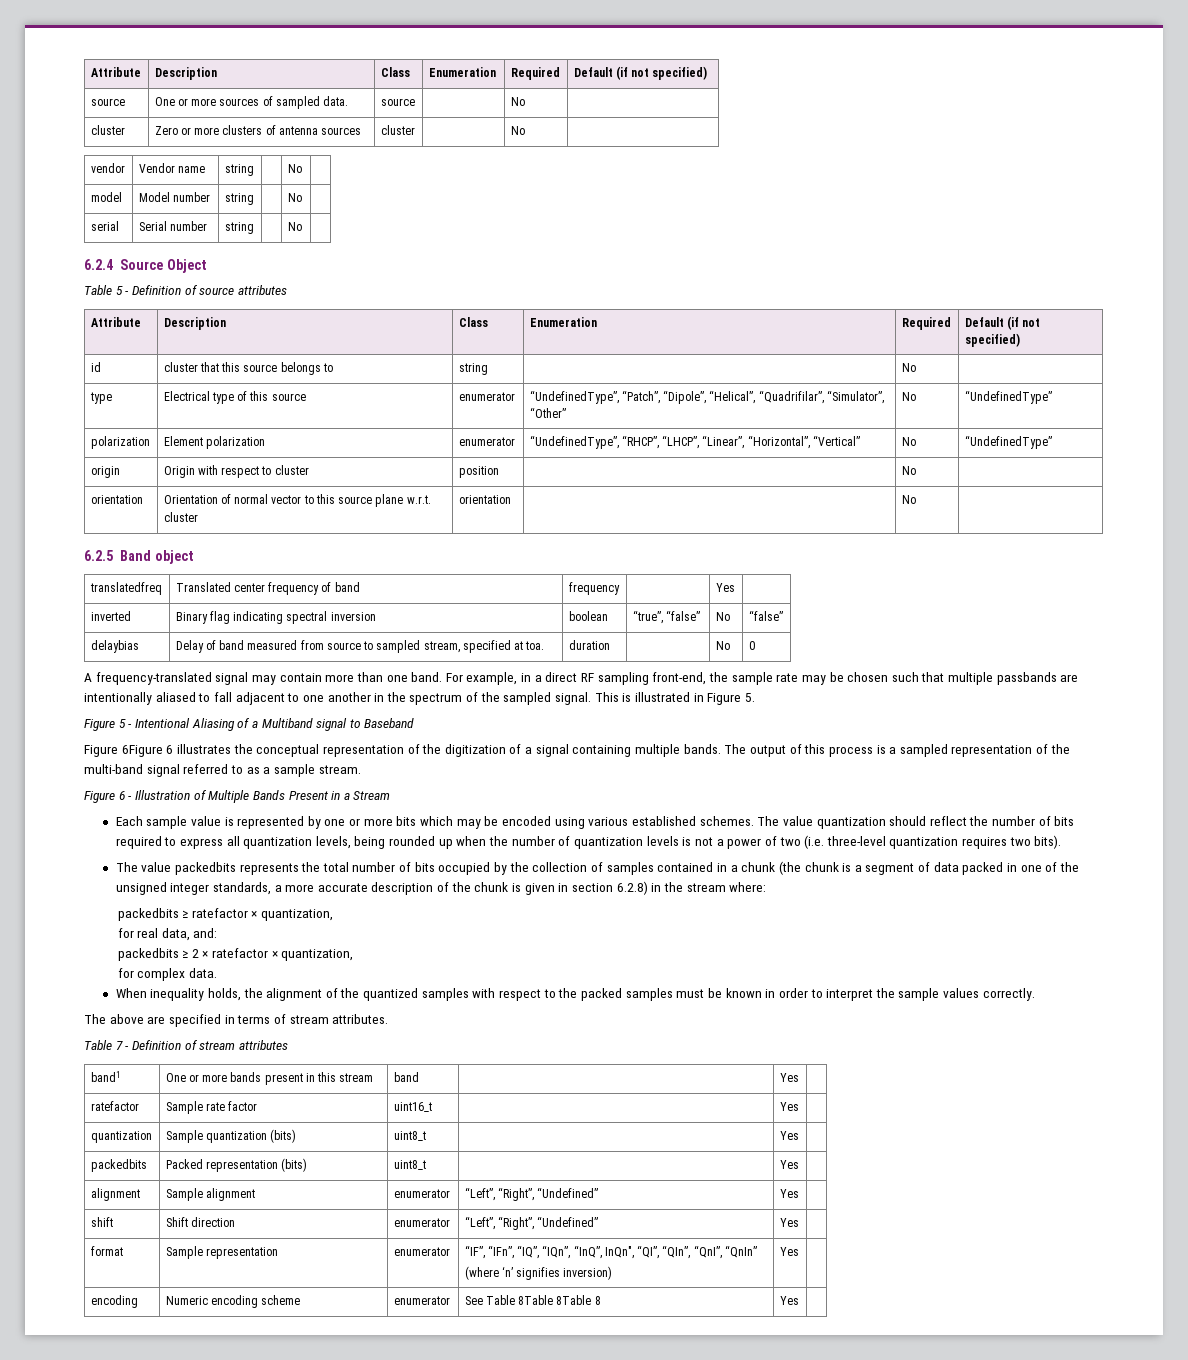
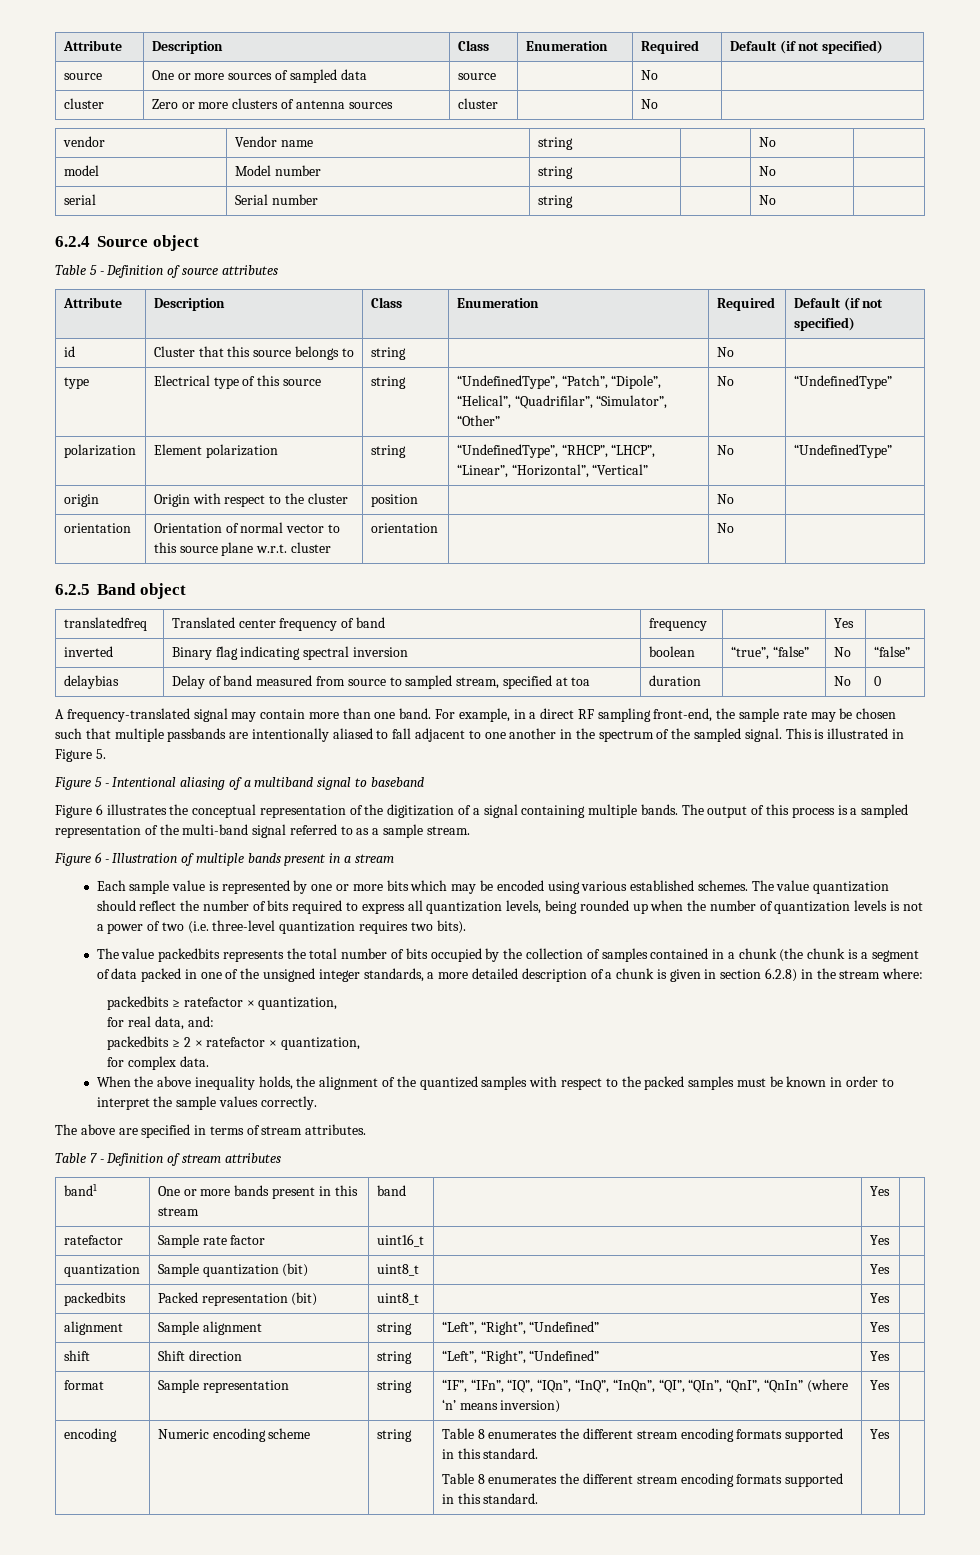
- source | One or more sources of sampled data. | source | | No |
+ source | One or more sources of sampled data | source | | No |
- 6.2.4 Source Object
+ 6.2.4 Source object
- id | cluster that this source belongs to | string | | No |
+ id | Cluster that this source belongs to | string | | No |
- type | Electrical type of this source | enumerator | “UndefinedType”, “Patch”, “Dipole”, “Helical”, “Quadrifilar”, “Simulator”, “Other” | No | “UndefinedType”
+ type | Electrical type of this source | string | “UndefinedType”, “Patch”, “Dipole”, “Helical”, “Quadrifilar”, “Simulator”, “Other” | No | “UndefinedType”
- polarization | Element polarization | enumerator | “UndefinedType”, “RHCP”, “LHCP”, “Linear”, “Horizontal”, “Vertical” | No | “UndefinedType”
+ polarization | Element polarization | string | “UndefinedType”, “RHCP”, “LHCP”, “Linear”, “Horizontal”, “Vertical” | No | “UndefinedType”
- origin | Origin with respect to cluster | position | | No |
+ origin | Origin with respect to the cluster | position | | No |
- delaybias | Delay of band measured from source to sampled stream, specified at toa. | duration | | No | 0
+ delaybias | Delay of band measured from source to sampled stream, specified at toa | duration | | No | 0
- Figure 5 - Intentional Aliasing of a Multiband signal to Baseband
- Figure 6Figure 6 illustrates the conceptual representation of the digitization of a signal containing multiple bands.
+ Figure 5 - Intentional aliasing of a multiband signal to baseband
+ Figure 6 illustrates the conceptual representation of the digitization of a signal containing multiple bands.
- Figure 6 - Illustration of Multiple Bands Present in a Stream
+ Figure 6 - Illustration of multiple bands present in a stream
- The value packedbits represents the total number of bits occupied by the collection of samples contained in a chunk (the chunk is a segment of data packed in one of the unsigned integer standards, a more accurate description of the chunk is given in section 6.2.8) in the stream where:
+ The value packedbits represents the total number of bits occupied by the collection of samples contained in a chunk (the chunk is a segment of data packed in one of the unsigned integer standards, a more detailed description of a chunk is given in section 6.2.8) in the stream where:
- When inequality holds, the alignment of the quantized samples with respect to the packed samples must be known in order to interpret the sample values correctly.
+ When the above inequality holds, the alignment of the quantized samples with respect to the packed samples must be known in order to interpret the sample values correctly.
- quantization | Sample quantization (bits) | uint8_t | | Yes |
+ quantization | Sample quantization (bit) | uint8_t | | Yes |
- packedbits | Packed representation (bits) | uint8_t | | Yes |
+ packedbits | Packed representation (bit) | uint8_t | | Yes |
- alignment | Sample alignment | enumerator | “Left”, “Right”, “Undefined” | Yes |
+ alignment | Sample alignment | string | “Left”, “Right”, “Undefined” | Yes |
- shift | Shift direction | enumerator | “Left”, “Right”, “Undefined” | Yes |
+ shift | Shift direction | string | “Left”, “Right”, “Undefined” | Yes |
- format | Sample representation | enumerator | “IF”, “IFn”, “IQ”, “IQn”, “InQ”, InQn", “QI”, “QIn”, “QnI”, “QnIn”
- (where ‘n’ signifies inversion) | Yes |
+ format | Sample representation | string | “IF”, “IFn”, “IQ”, “IQn”, “InQ”, “InQn”, “QI”, “QIn”, “QnI”, “QnIn” (where ‘n’ means inversion) | Yes |
- encoding | Numeric encoding scheme | enumerator | See Table 8Table 8Table 8 | Yes |
+ encoding | Numeric encoding scheme | string | Table 8 enumerates the different stream encoding formats supported in this standard.
+ Table 8 enumerates the different stream encoding formats supported in this standard. | Yes |

